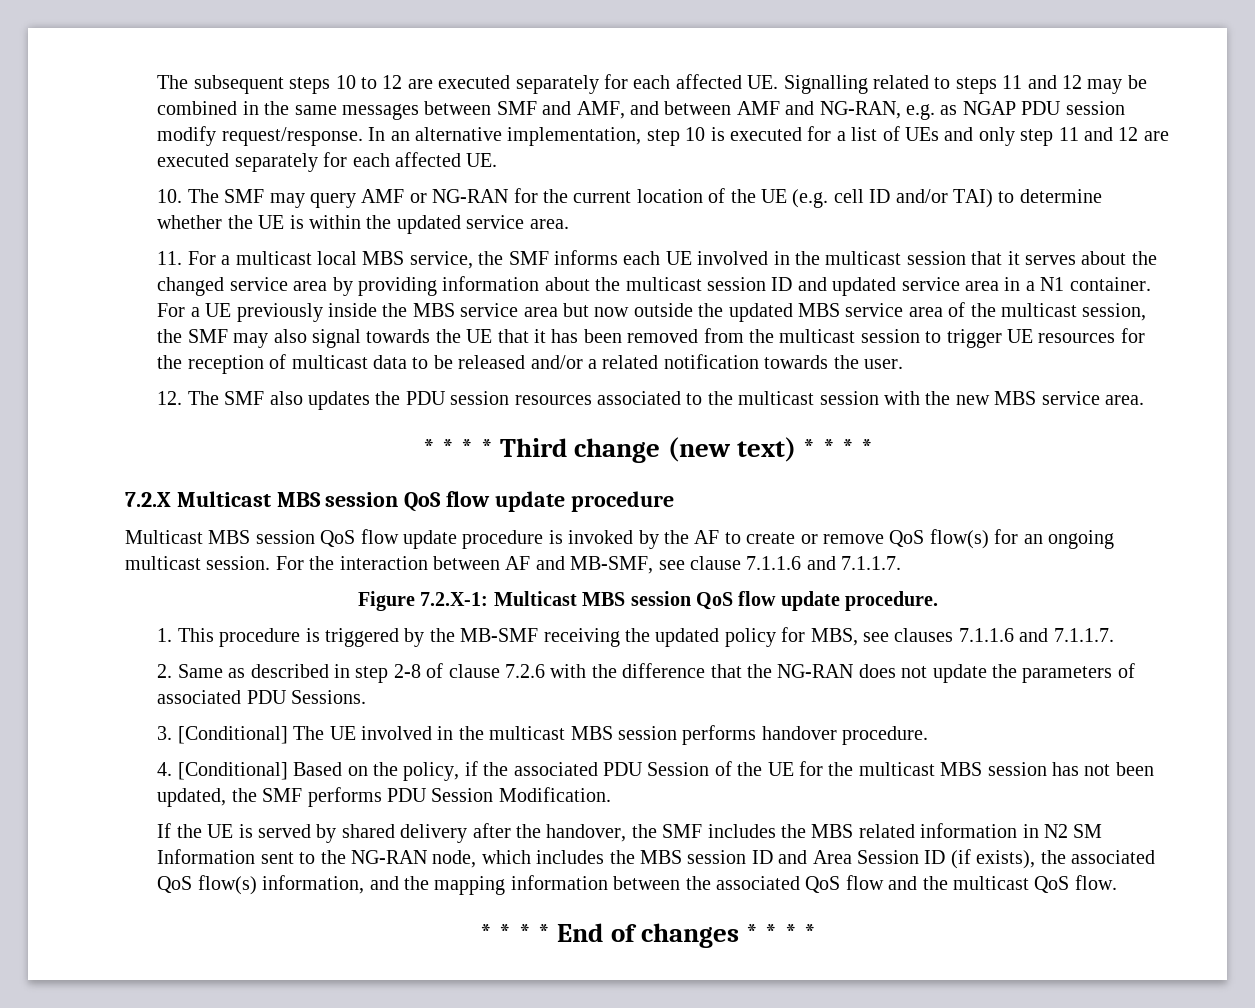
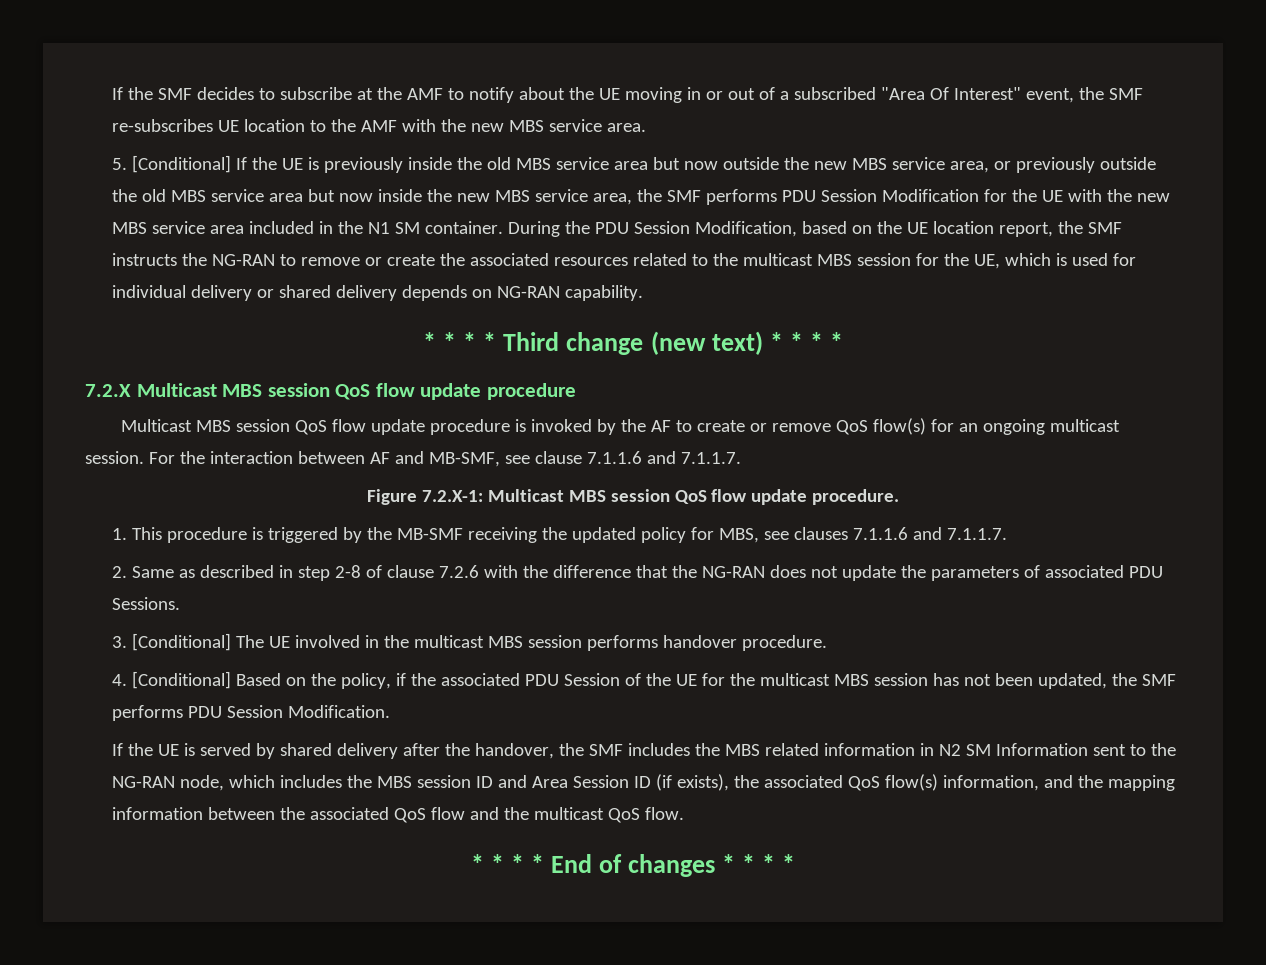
- The subsequent steps 10 to 12 are executed separately for each affected UE. Signalling related to steps 11 and 12 may be combined in the same messages between SMF and AMF, and between AMF and NG-RAN, e.g. as NGAP PDU session modify request/response. In an alternative implementation, step 10 is executed for a list of UEs and only step 11 and 12 are executed separately for each affected UE.
- 10. The SMF may query AMF or NG-RAN for the current location of the UE (e.g. cell ID and/or TAI) to determine whether the UE is within the updated service area.
- 11. For a multicast local MBS service, the SMF informs each UE involved in the multicast session that it serves about the changed service area by providing information about the multicast session ID and updated service area in a N1 container. For a UE previously inside the MBS service area but now outside the updated MBS service area of the multicast session, the SMF may also signal towards the UE that it has been removed from the multicast session to trigger UE resources for the reception of multicast data to be released and/or a related notification towards the user.
- 12. The SMF also updates the PDU session resources associated to the multicast session with the new MBS service area.
+ If the SMF decides to subscribe at the AMF to notify about the UE moving in or out of a subscribed "Area Of Interest" event, the SMF re-subscribes UE location to the AMF with the new MBS service area.
+ 5. [Conditional] If the UE is previously inside the old MBS service area but now outside the new MBS service area, or previously outside the old MBS service area but now inside the new MBS service area, the SMF performs PDU Session Modification for the UE with the new MBS service area included in the N1 SM container. During the PDU Session Modification, based on the UE location report, the SMF instructs the NG-RAN to remove or create the associated resources related to the multicast MBS session for the UE, which is used for individual delivery or shared delivery depends on NG-RAN capability.

